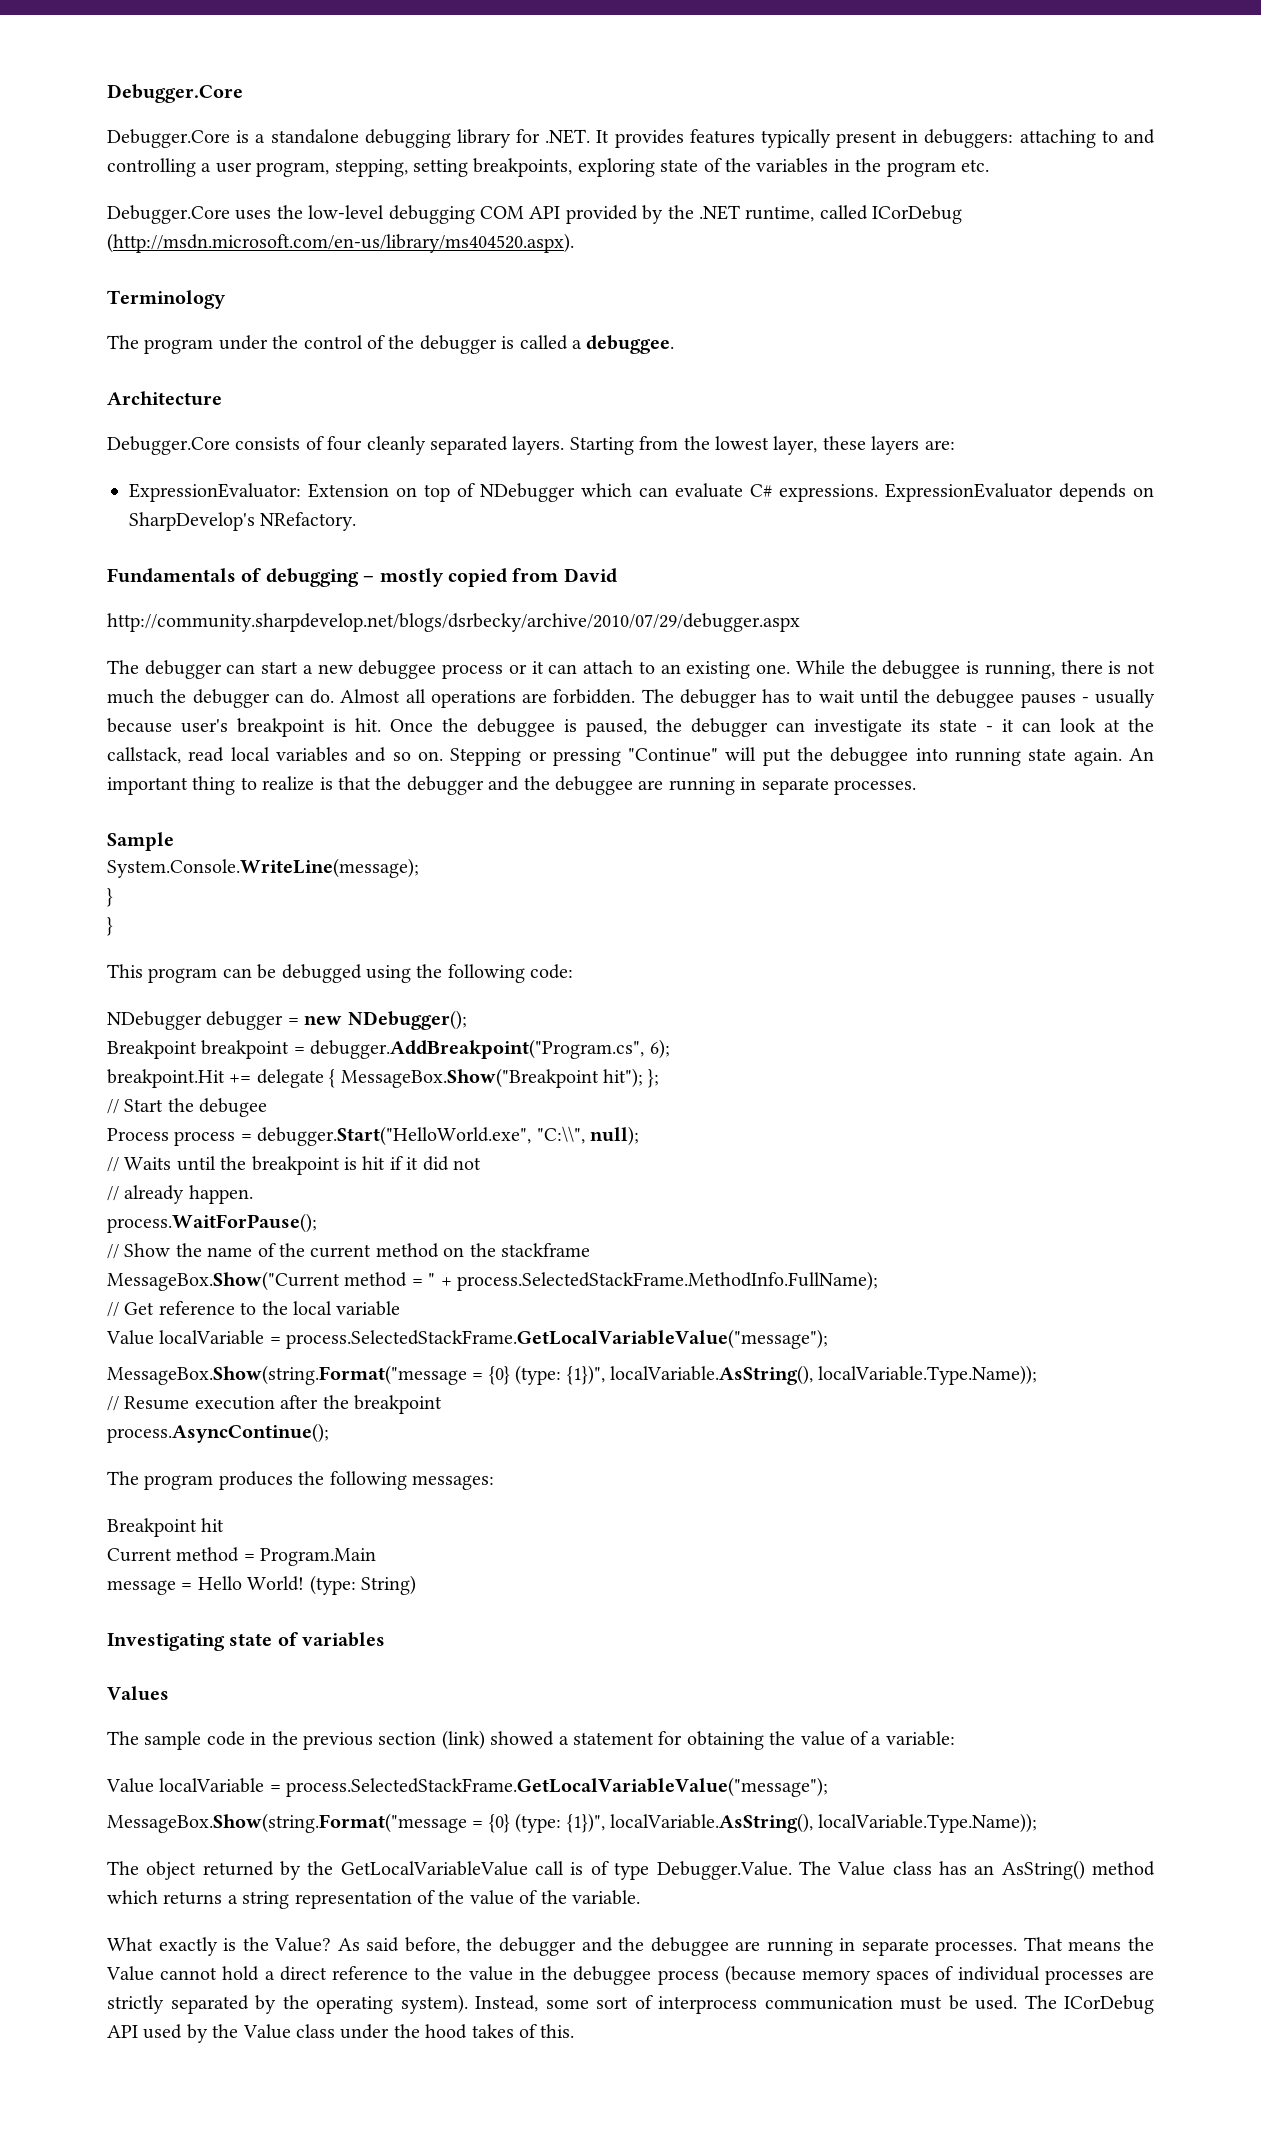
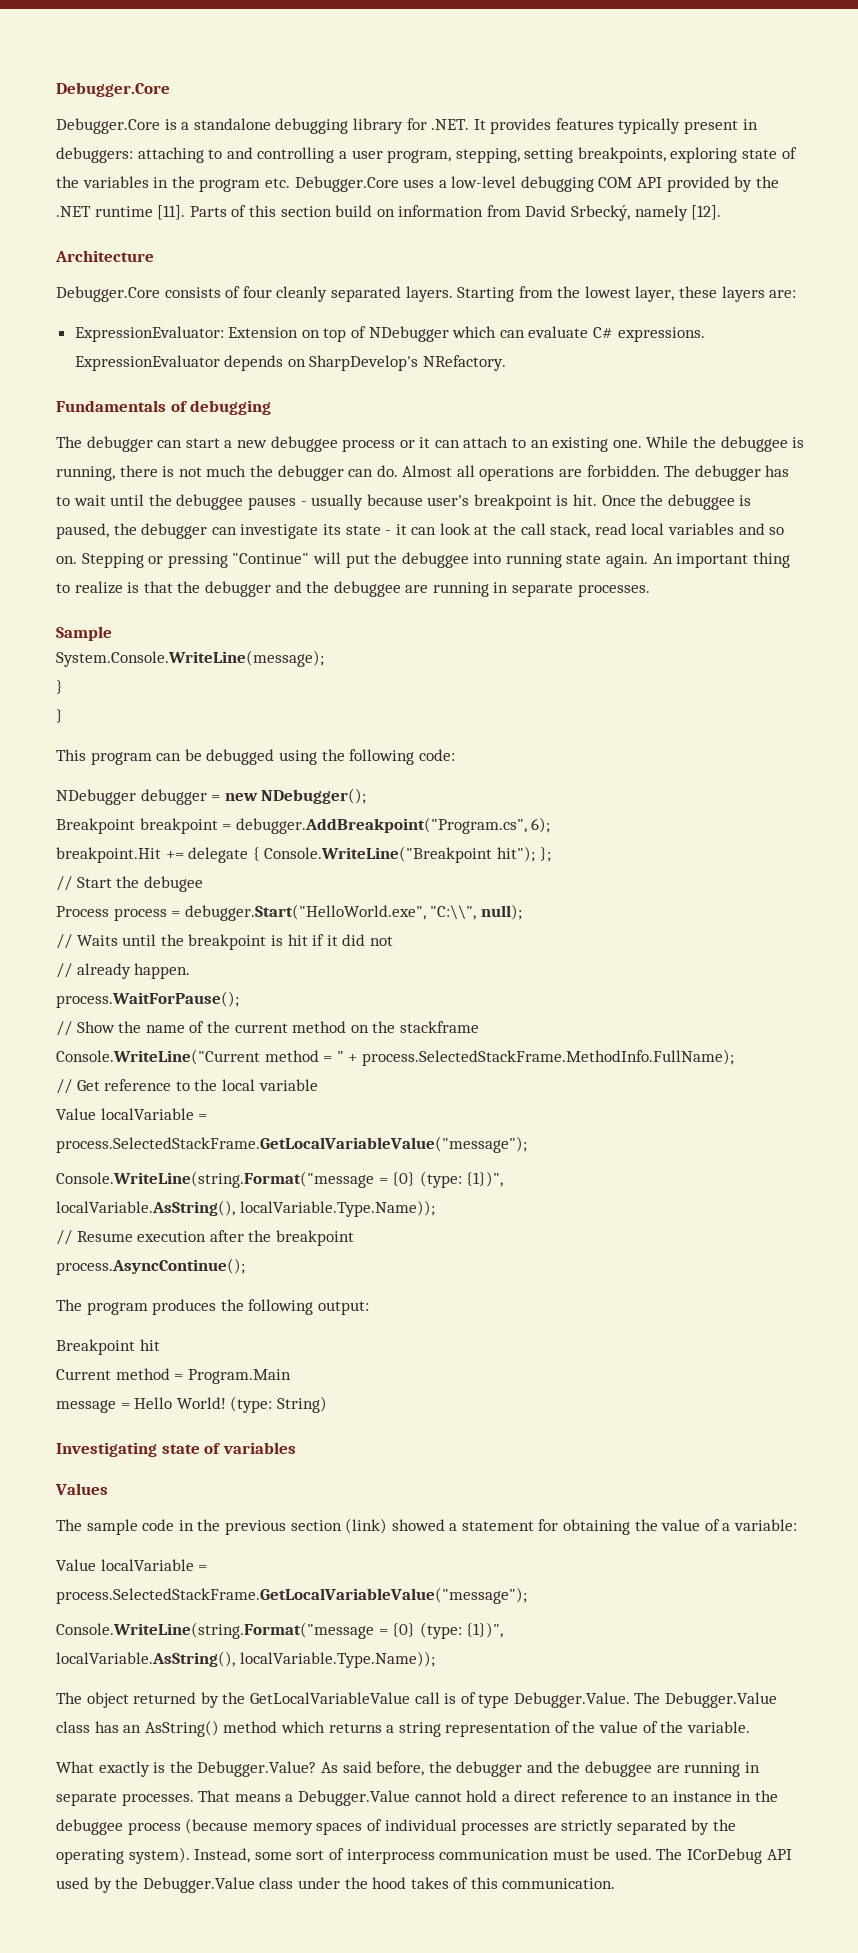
- Debugger.Core is a standalone debugging library for .NET. It provides features typically present in debuggers: attaching to and controlling a user program, stepping, setting breakpoints, exploring state of the variables in the program etc.
- Debugger.Core uses the low-level debugging COM API provided by the .NET runtime, called ICorDebug (http://msdn.microsoft.com/en-us/library/ms404520.aspx).
- Terminology
- The program under the control of the debugger is called a debuggee.
+ Debugger.Core is a standalone debugging library for .NET. It provides features typically present in debuggers: attaching to and controlling a user program, stepping, setting breakpoints, exploring state of the variables in the program etc. Debugger.Core uses a low-level debugging COM API provided by the .NET runtime [11]. Parts of this section build on information from David Srbecký, namely [12].
- Fundamentals of debugging – mostly copied from David
- http://community.sharpdevelop.net/blogs/dsrbecky/archive/2010/07/29/debugger.aspx
+ Fundamentals of debugging
- Once the debuggee is paused, the debugger can investigate its state - it can look at the callstack, read local variables and so on.
+ Once the debuggee is paused, the debugger can investigate its state - it can look at the call stack, read local variables and so on.
- breakpoint.Hit += delegate { MessageBox.Show("Breakpoint hit"); };
+ breakpoint.Hit += delegate { Console.WriteLine("Breakpoint hit"); };
- MessageBox.Show("Current method = " + process.SelectedStackFrame.MethodInfo.FullName);
+ Console.WriteLine("Current method = " + process.SelectedStackFrame.MethodInfo.FullName);
  // Get reference to the local variable
- Value localVariable = process.SelectedStackFrame.GetLocalVariableValue("message");
- MessageBox.Show(string.Format("message = {0} (type: {1})", localVariable.AsString(), localVariable.Type.Name));
+ Value localVariable =
+ process.SelectedStackFrame.GetLocalVariableValue("message");
+ Console.WriteLine(string.Format("message = {0} (type: {1})",
+ localVariable.AsString(), localVariable.Type.Name));
- The program produces the following messages:
+ The program produces the following output:
  The sample code in the previous section (link) showed a statement for obtaining the value of a variable:
- Value localVariable = process.SelectedStackFrame.GetLocalVariableValue("message");
- MessageBox.Show(string.Format("message = {0} (type: {1})", localVariable.AsString(), localVariable.Type.Name));
+ Value localVariable =
+ process.SelectedStackFrame.GetLocalVariableValue("message");
+ Console.WriteLine(string.Format("message = {0} (type: {1})",
+ localVariable.AsString(), localVariable.Type.Name));
- The object returned by the GetLocalVariableValue call is of type Debugger.Value. The Value class has an AsString() method which returns a string representation of the value of the variable.
+ The object returned by the GetLocalVariableValue call is of type Debugger.Value. The Debugger.Value class has an AsString() method which returns a string representation of the value of the variable.
- What exactly is the Value?
+ What exactly is the Debugger.Value?
- That means the Value cannot hold a direct reference to the value in the debuggee process (because memory spaces of individual processes are strictly separated by the operating system).
+ That means a Debugger.Value cannot hold a direct reference to an instance in the debuggee process (because memory spaces of individual processes are strictly separated by the operating system).
- The ICorDebug API used by the Value class under the hood takes of this.
+ The ICorDebug API used by the Debugger.Value class under the hood takes of this communication.

